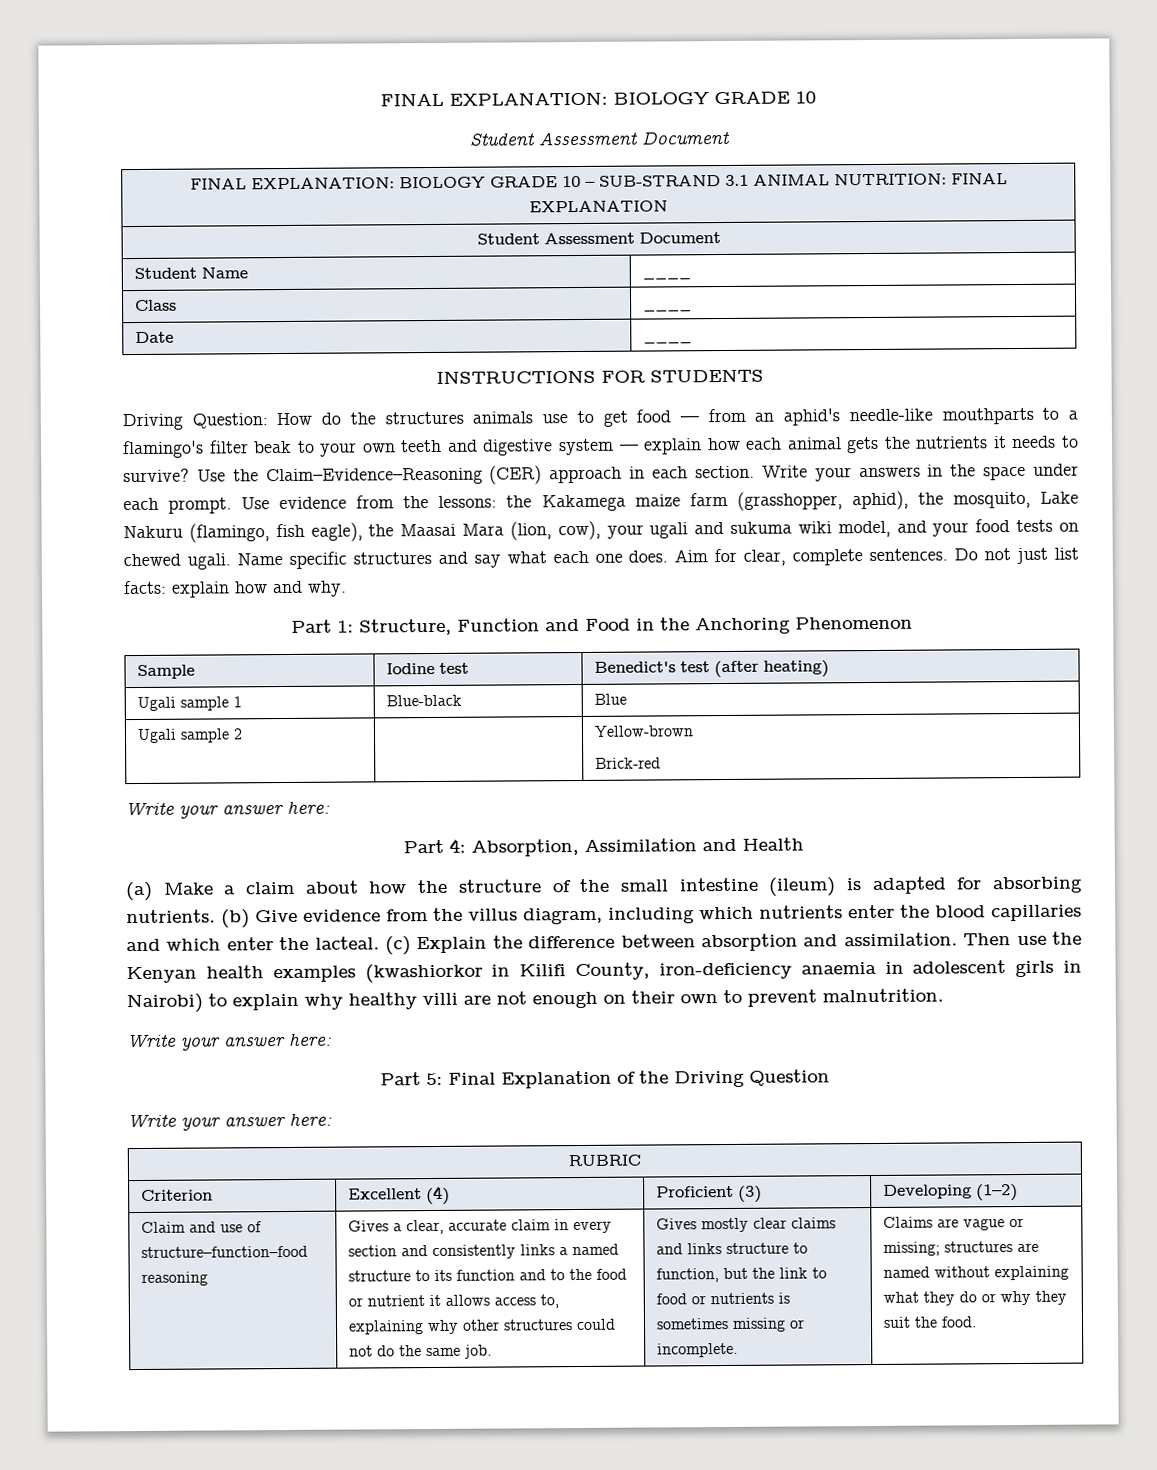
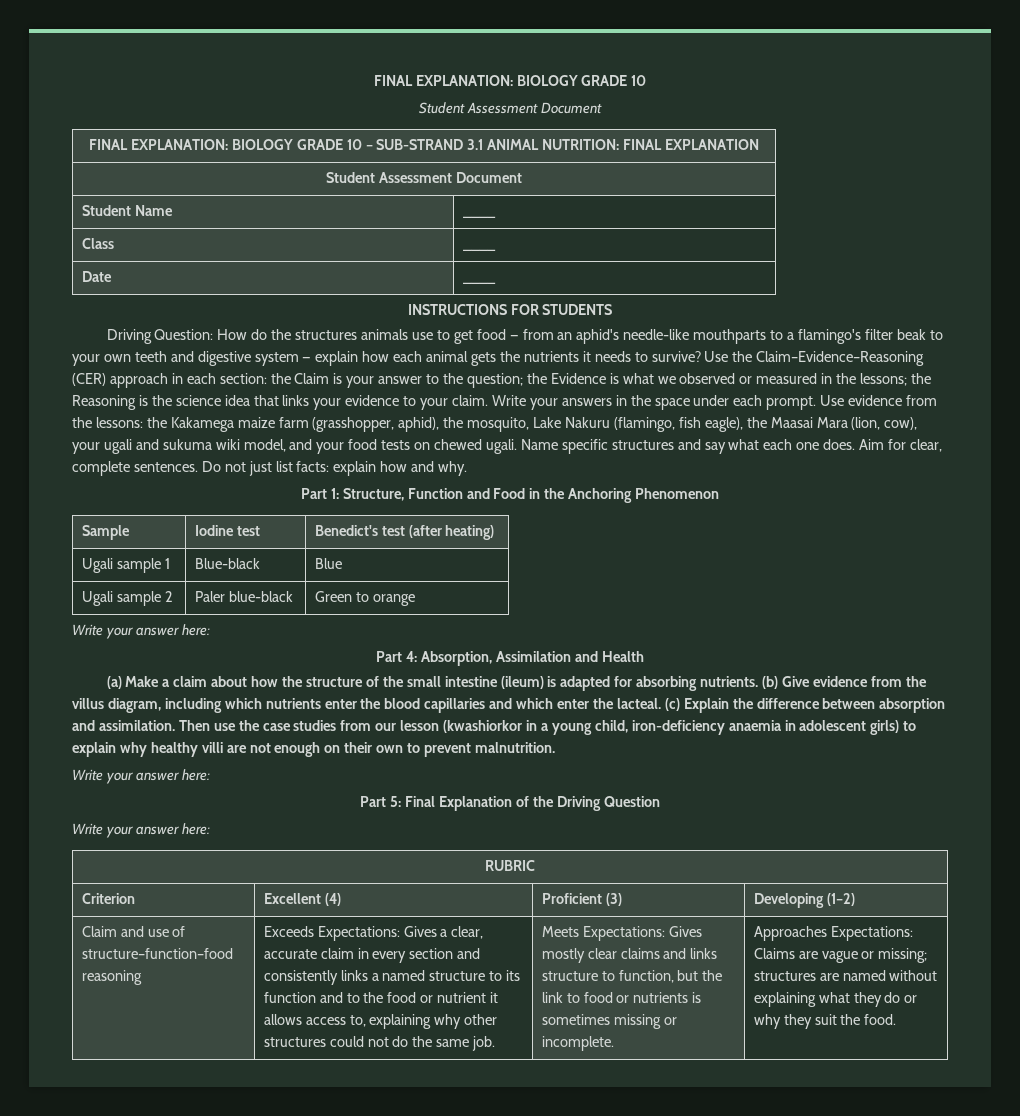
- Use the Claim–Evidence–Reasoning (CER) approach in each section.
+ Use the Claim–Evidence–Reasoning (CER) approach in each section: the Claim is your answer to the question; the Evidence is what we observed or measured in the lessons; the Reasoning is the science idea that links your evidence to your claim.
- Ugali sample 2 | | Yellow-brown
- Brick-red
+ Ugali sample 2 | Paler blue-black | Green to orange
- Then use the Kenyan health examples (kwashiorkor in Kilifi County, iron-deficiency anaemia in adolescent girls in Nairobi) to explain why healthy villi are not enough on their own to prevent malnutrition.
+ Then use the case studies from our lesson (kwashiorkor in a young child, iron-deficiency anaemia in adolescent girls) to explain why healthy villi are not enough on their own to prevent malnutrition.
- Gives a clear, accurate claim in every section and consistently links a named structure to its function and to the food or nutrient it allows access to, explaining why other structures could not do the same job.
+ Exceeds Expectations: Gives a clear, accurate claim in every section and consistently links a named structure to its function and to the food or nutrient it allows access to, explaining why other structures could not do the same job.
- Gives mostly clear claims and links structure to function, but the link to food or nutrients is sometimes missing or incomplete.
+ Meets Expectations: Gives mostly clear claims and links structure to function, but the link to food or nutrients is sometimes missing or incomplete.
- Claims are vague or missing; structures are named without explaining what they do or why they suit the food.
+ Approaches Expectations: Claims are vague or missing; structures are named without explaining what they do or why they suit the food.

